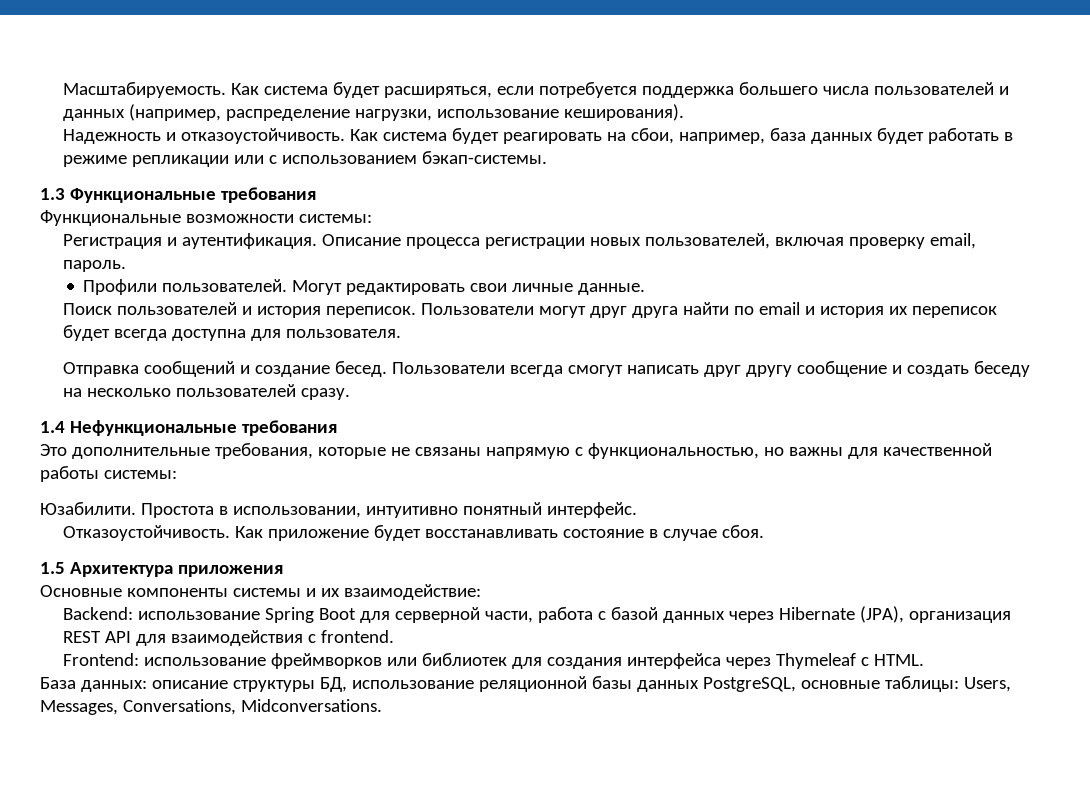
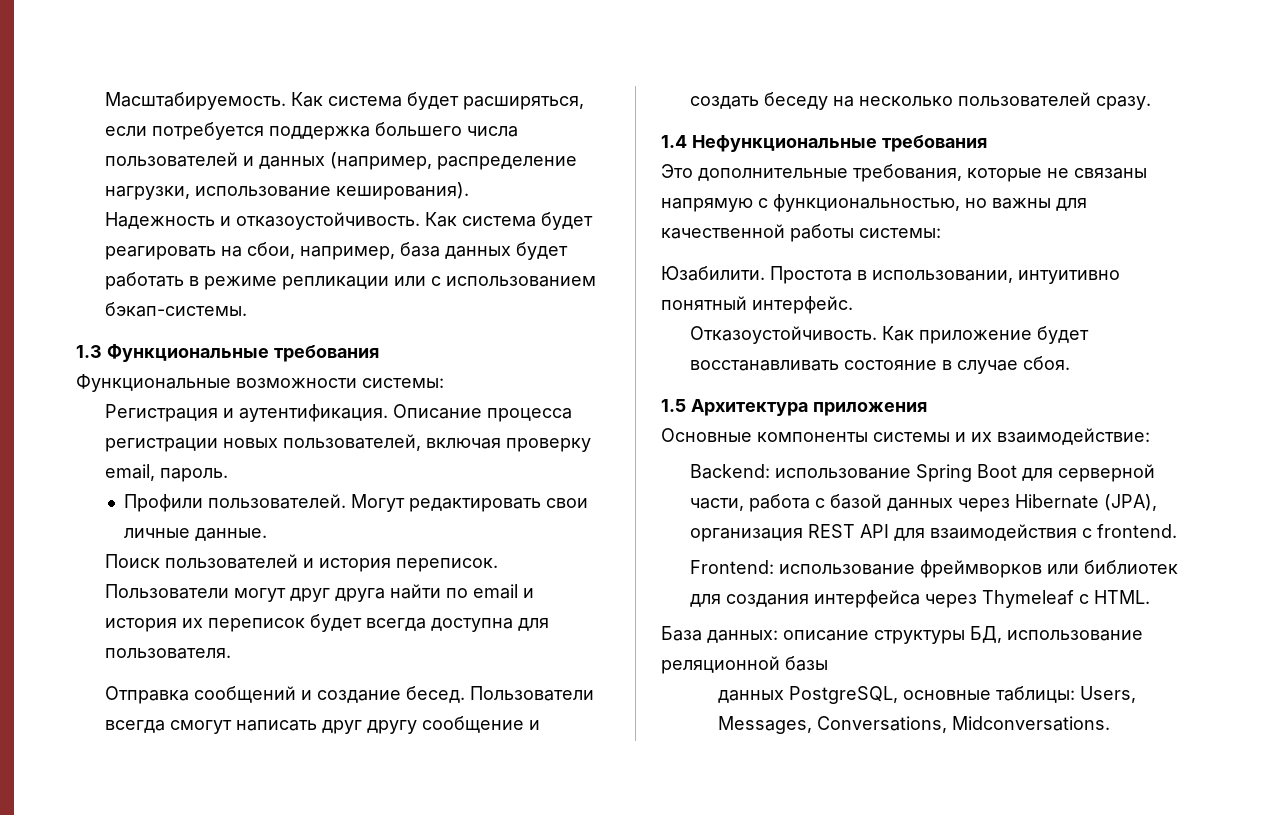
- База данных: описание структуры БД, использование реляционной базы данных PostgreSQL, основные таблицы: Users, Messages, Conversations, Midconversations.
+ База данных: описание структуры БД, использование реляционной базы
+ данных PostgreSQL, основные таблицы: Users, Messages, Conversations, Midconversations.

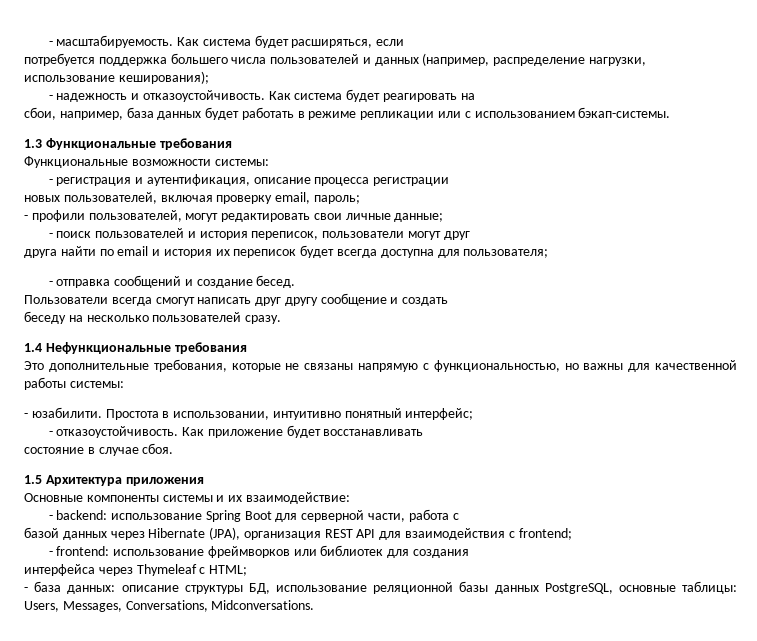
- Масштабируемость.
+ - масштабируемость.
- Как система будет расширяться, если потребуется поддержка большего числа пользователей и данных (например, распределение нагрузки, использование кеширования).
- Надежность и отказоустойчивость.
+ Как система будет расширяться, если
+ потребуется поддержка большего числа пользователей и данных (например, распределение нагрузки, использование кеширования);
+ - надежность и отказоустойчивость.
- Как система будет реагировать на сбои, например, база данных будет работать в режиме репликации или с использованием бэкап-системы.
+ Как система будет реагировать на
+ сбои, например, база данных будет работать в режиме репликации или с использованием бэкап-системы.
- Регистрация и аутентификация. Описание процесса регистрации новых пользователей, включая проверку email, пароль.
- Профили пользователей. Могут редактировать свои личные данные.
- Поиск пользователей и история переписок. Пользователи могут друг друга найти по email и история их переписок будет всегда доступна для пользователя.
- Отправка сообщений и создание бесед. Пользователи всегда смогут написать друг другу сообщение и создать беседу на несколько пользователей сразу.
+ - регистрация и аутентификация, описание процесса регистрации
+ новых пользователей, включая проверку email, пароль;
+ - профили пользователей, могут редактировать свои личные данные;
+ - поиск пользователей и история переписок, пользователи могут друг
+ друга найти по email и история их переписок будет всегда доступна для пользователя;
+ - отправка сообщений и создание бесед.
+ Пользователи всегда смогут написать друг другу сообщение и создать
+ беседу на несколько пользователей сразу.
- Юзабилити.
+ - юзабилити.
- Простота в использовании, интуитивно понятный интерфейс.
- Отказоустойчивость.
+ Простота в использовании, интуитивно понятный интерфейс;
+ - отказоустойчивость.
- Как приложение будет восстанавливать состояние в случае сбоя.
+ Как приложение будет восстанавливать
+ состояние в случае сбоя.
- Backend: использование Spring Boot для серверной части, работа с базой данных через Hibernate (JPA), организация REST API для взаимодействия с frontend.
- Frontend: использование фреймворков или библиотек для создания интерфейса через Thymeleaf с HTML.
- База данных: описание структуры БД, использование реляционной базы
- данных PostgreSQL, основные таблицы: Users, Messages, Conversations, Midconversations.
+ - backend: использование Spring Boot для серверной части, работа с
+ базой данных через Hibernate (JPA), организация REST API для взаимодействия с frontend;
+ - frontend: использование фреймворков или библиотек для создания
+ интерфейса через Thymeleaf с HTML;
+ - база данных: описание структуры БД, использование реляционной базы данных PostgreSQL, основные таблицы: Users, Messages, Conversations, Midconversations.

